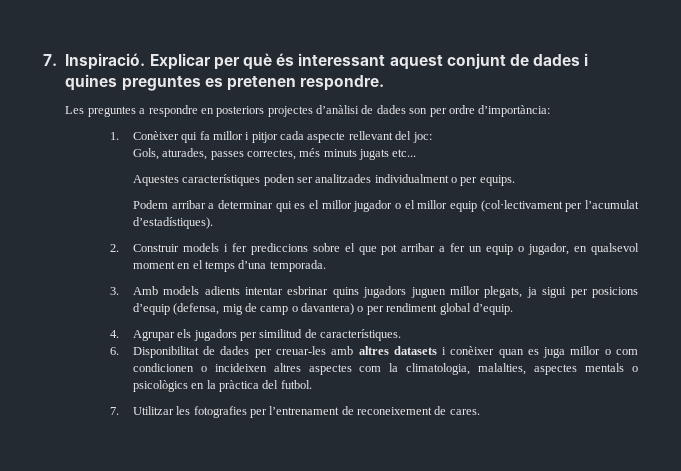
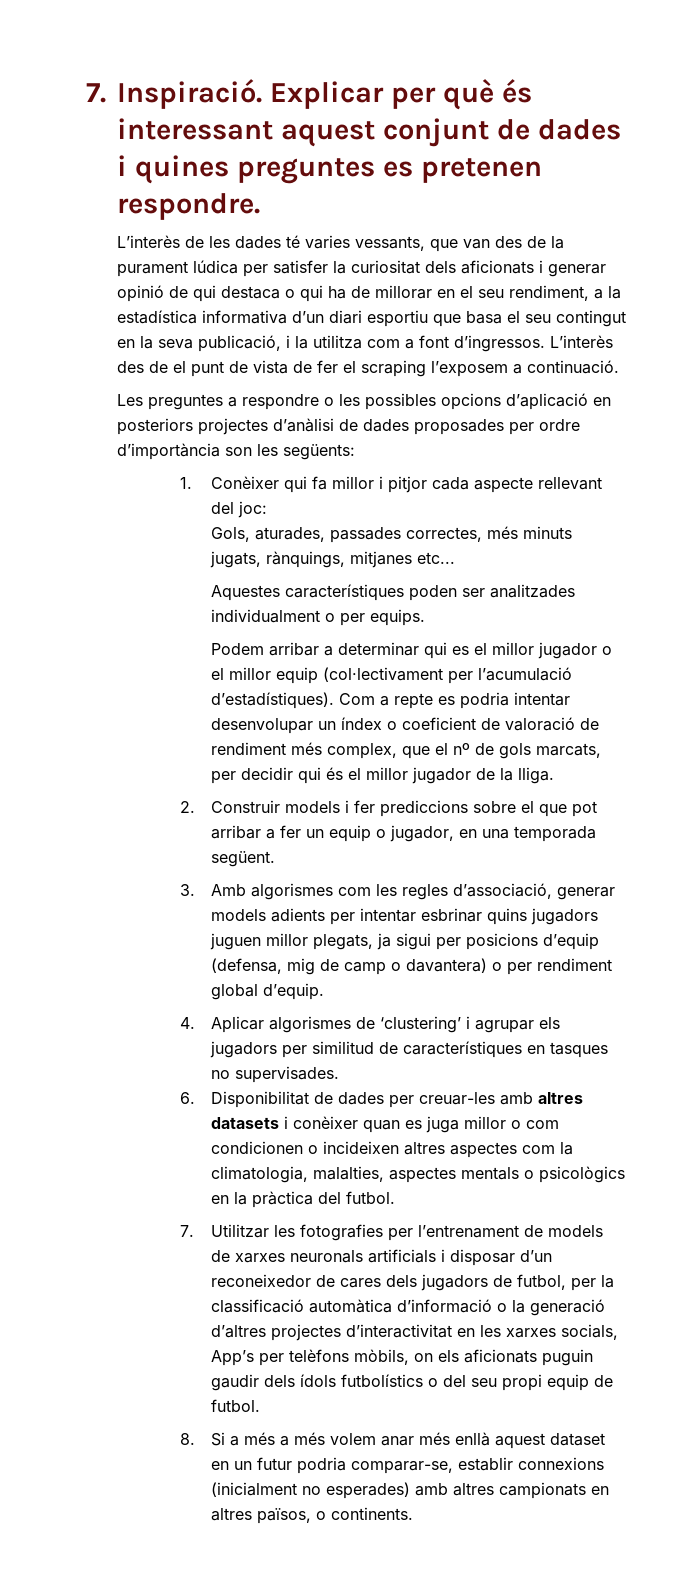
+ L’interès de les dades té varies vessants, que van des de la purament lúdica per satisfer la curiositat dels aficionats i generar opinió de qui destaca o qui ha de millorar en el seu rendiment, a la estadística informativa d’un diari esportiu que basa el seu contingut en la seva publicació, i la utilitza com a font d’ingressos. L’interès des de el punt de vista de fer el scraping l’exposem a continuació.
- Les preguntes a respondre en posteriors projectes d’anàlisi de dades son per ordre d’importància:
+ Les preguntes a respondre o les possibles opcions d’aplicació en posteriors projectes d’anàlisi de dades proposades per ordre d’importància son les següents:
- Gols, aturades, passes correctes, més minuts jugats etc...
+ Gols, aturades, passades correctes, més minuts jugats, rànquings, mitjanes etc...
- Podem arribar a determinar qui es el millor jugador o el millor equip (col·lectivament per l’acumulat d’estadístiques).
+ Podem arribar a determinar qui es el millor jugador o el millor equip (col·lectivament per l’acumulació d’estadístiques). Com a repte es podria intentar desenvolupar un índex o coeficient de valoració de rendiment més complex, que el nº de gols marcats, per decidir qui és el millor jugador de la lliga.
- 2. Construir models i fer prediccions sobre el que pot arribar a fer un equip o jugador, en qualsevol moment en el temps d’una temporada.
- 3. Amb models adients intentar esbrinar quins jugadors juguen millor plegats, ja sigui per posicions d’equip (defensa, mig de camp o davantera) o per rendiment global d’equip.
+ 2. Construir models i fer prediccions sobre el que pot arribar a fer un equip o jugador, en una temporada següent.
+ 3. Amb algorismes com les regles d’associació, generar models adients per intentar esbrinar quins jugadors juguen millor plegats, ja sigui per posicions d’equip (defensa, mig de camp o davantera) o per rendiment global d’equip.
- 4. Agrupar els jugadors per similitud de característiques.
+ 4. Aplicar algorismes de ‘clustering’ i agrupar els jugadors per similitud de característiques en tasques no supervisades.
- 7. Utilitzar les fotografies per l’entrenament de reconeixement de cares.
+ 7. Utilitzar les fotografies per l’entrenament de models de xarxes neuronals artificials i disposar d’un reconeixedor de cares dels jugadors de futbol, per la classificació automàtica d’informació o la generació d’altres projectes d’interactivitat en les xarxes socials, App’s per telèfons mòbils, on els aficionats puguin gaudir dels ídols futbolístics o del seu propi equip de futbol.
+ 8. Si a més a més volem anar més enllà aquest dataset en un futur podria comparar-se, establir connexions (inicialment no esperades) amb altres campionats en altres països, o continents.

